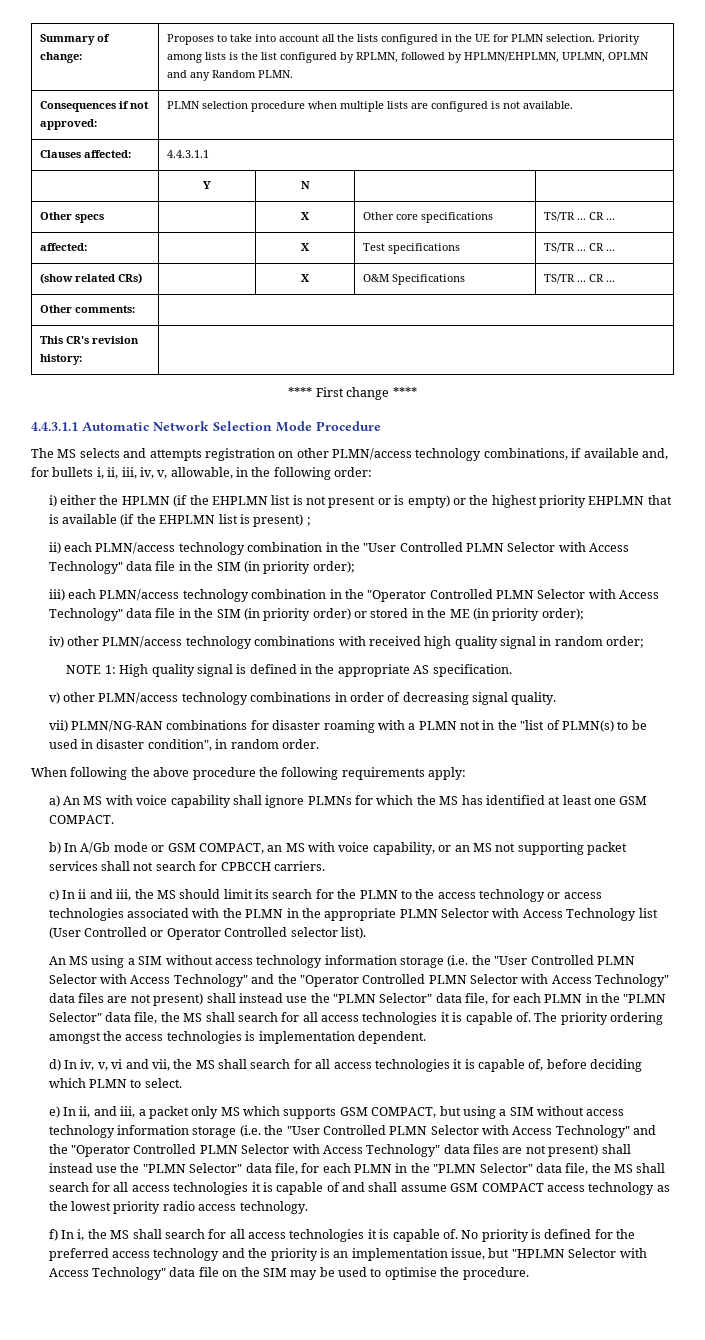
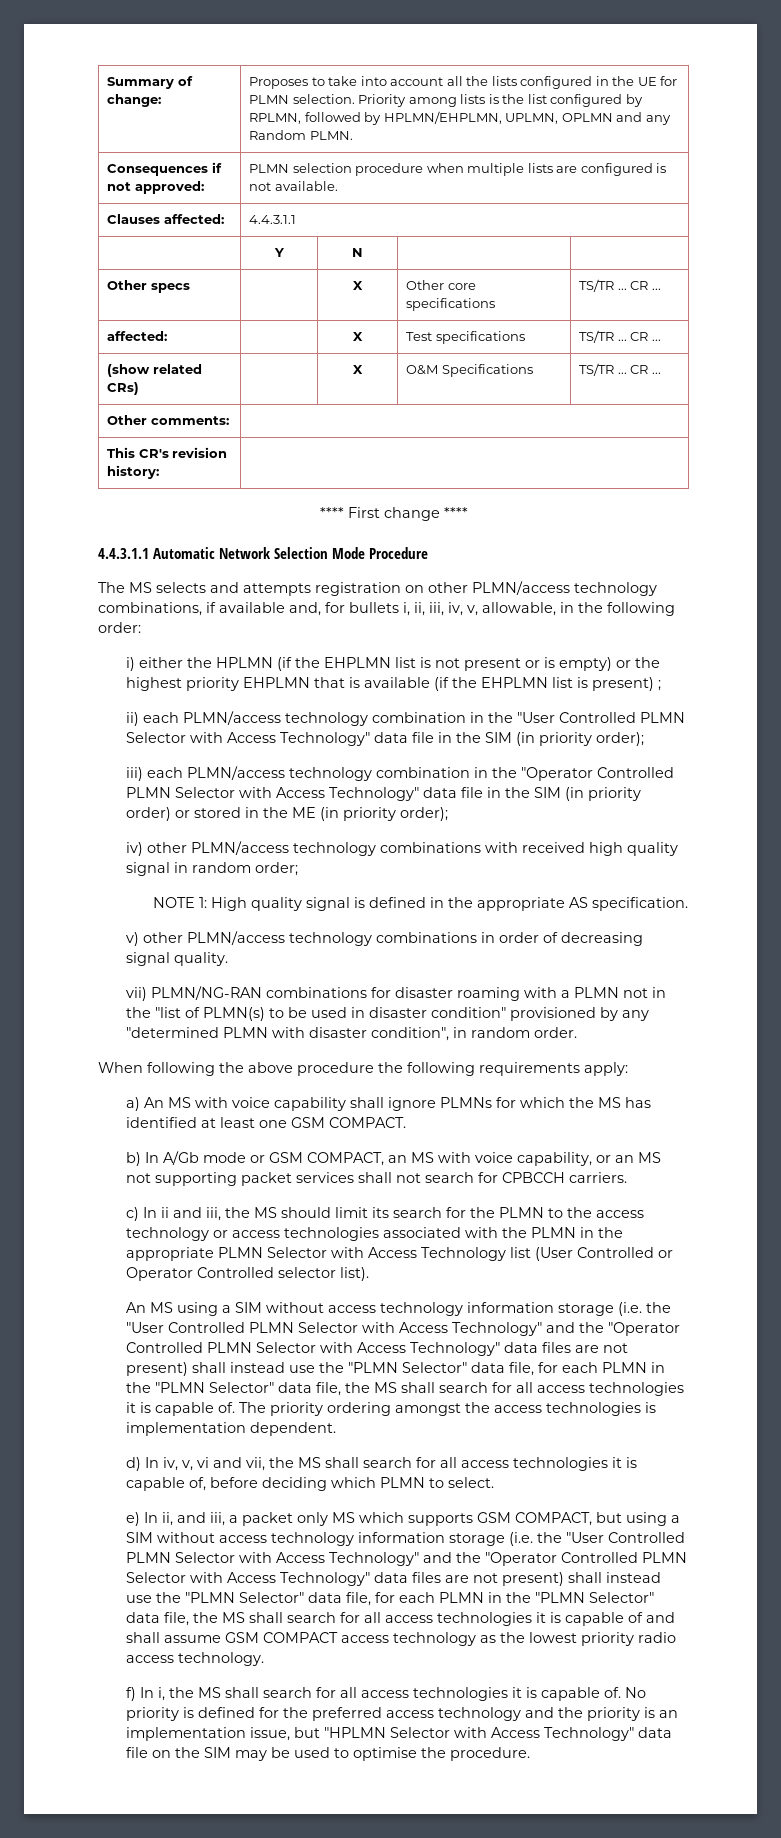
- vii) PLMN/NG-RAN combinations for disaster roaming with a PLMN not in the "list of PLMN(s) to be used in disaster condition", in random order.
+ vii) PLMN/NG-RAN combinations for disaster roaming with a PLMN not in the "list of PLMN(s) to be used in disaster condition" provisioned by any "determined PLMN with disaster condition", in random order.

